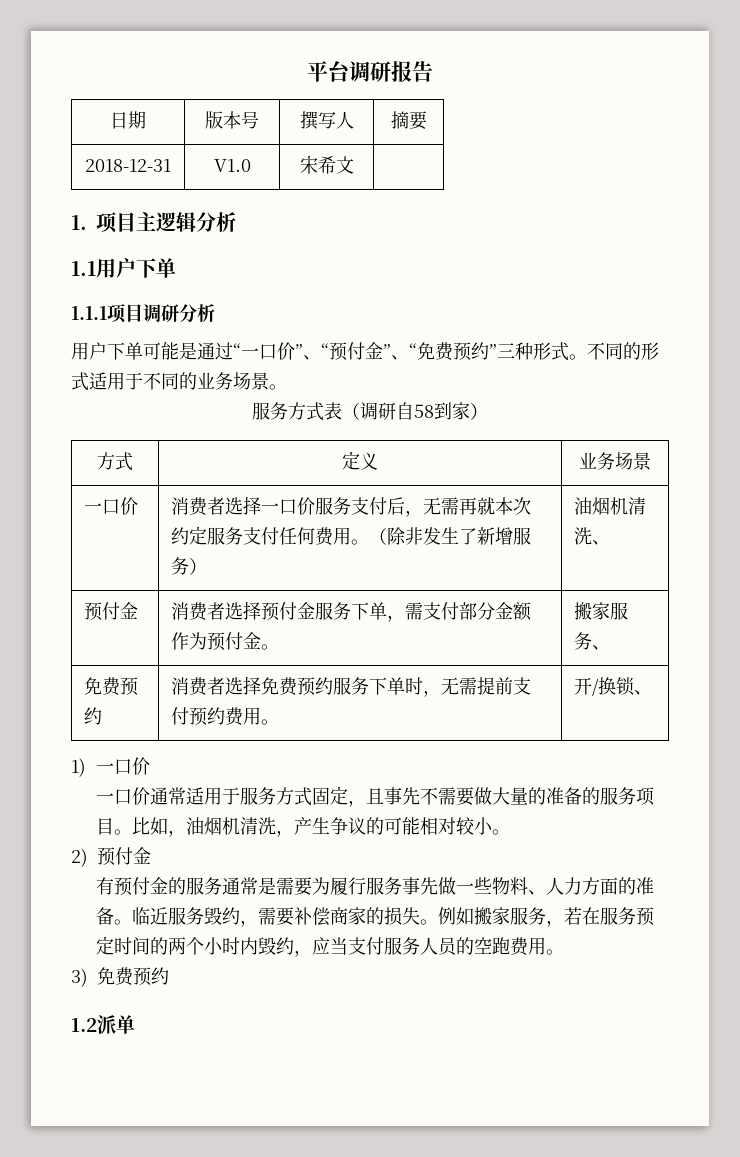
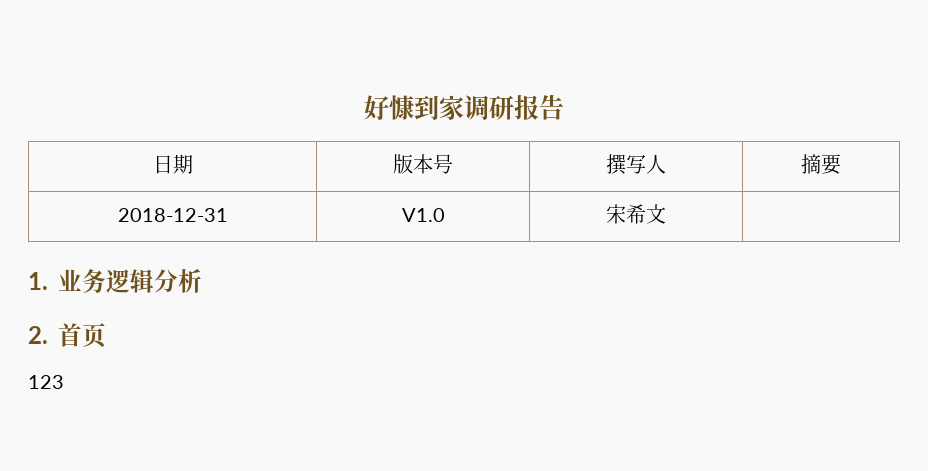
- 平台调研报告
+ 好慷到家调研报告
- 1.项目主逻辑分析
+ 1.业务逻辑分析
- 1.1用户下单
- 1.1.1项目调研分析
- 用户下单可能是通过“一口价”、“预付金”、“免费预约”三种形式。不同的形式适用于不同的业务场景。
- 服务方式表（调研自58到家）
- 方式 | 定义 | 业务场景
- 一口价 | 消费者选择一口价服务支付后，无需再就本次约定服务支付任何费用。（除非发生了新增服务） | 油烟机清洗、
- 预付金 | 消费者选择预付金服务下单，需支付部分金额作为预付金。 | 搬家服务、
- 免费预约 | 消费者选择免费预约服务下单时，无需提前支付预约费用。 | 开/换锁、
- 1)一口价
- 一口价通常适用于服务方式固定，且事先不需要做大量的准备的服务项目。比如，油烟机清洗，产生争议的可能相对较小。
- 2)预付金
- 有预付金的服务通常是需要为履行服务事先做一些物料、人力方面的准备。临近服务毁约，需要补偿商家的损失。例如搬家服务，若在服务预定时间的两个小时内毁约，应当支付服务人员的空跑费用。
- 3)免费预约
- 1.2派单
+ 2.首页
+ 123

